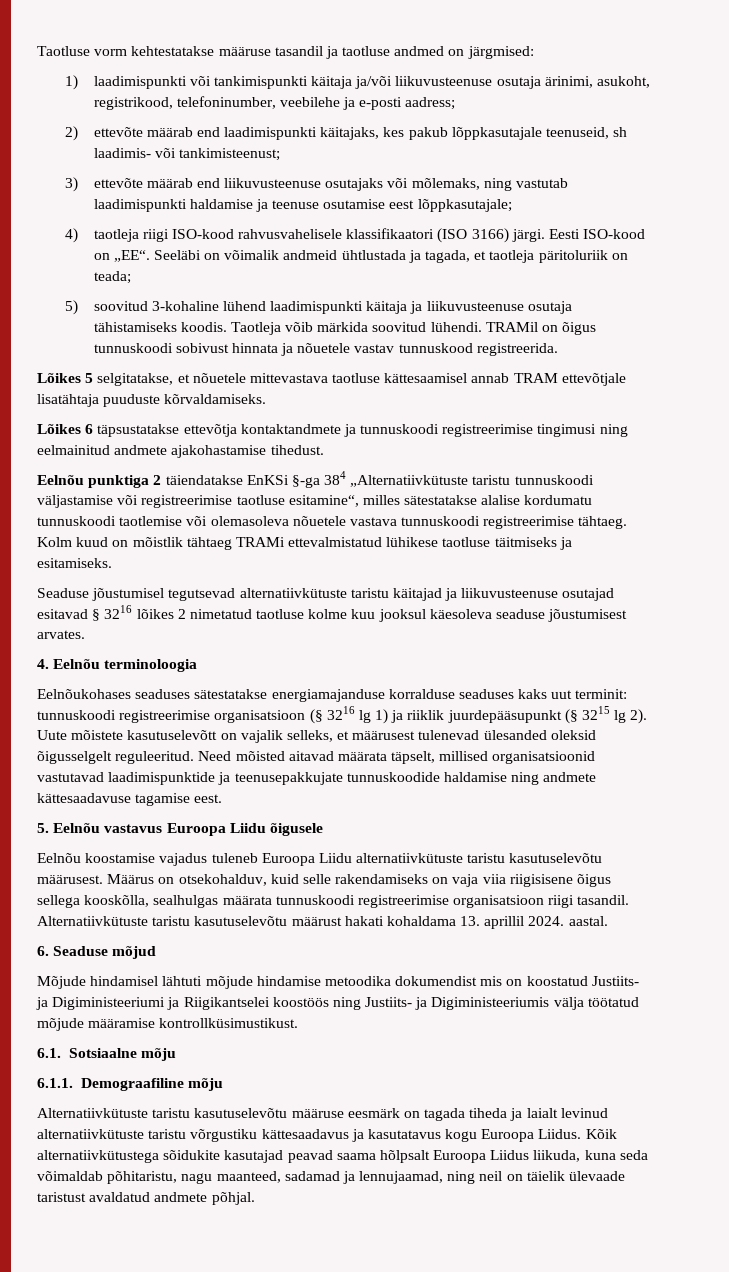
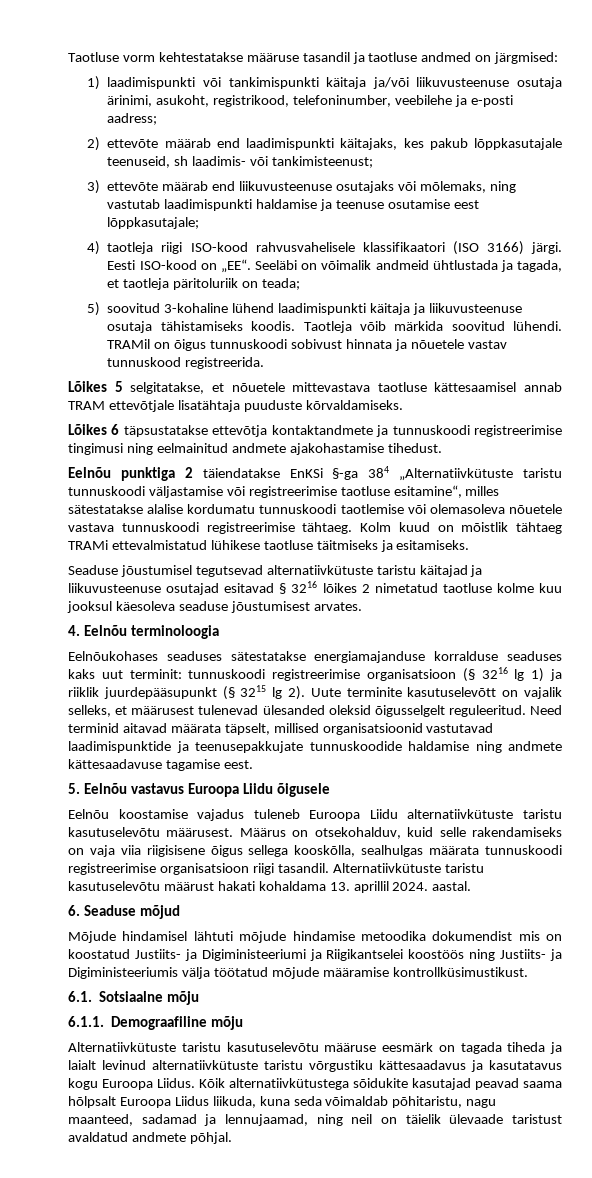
- Uute mõistete kasutuselevõtt on vajalik selleks, et määrusest tulenevad ülesanded oleksid õigusselgelt reguleeritud.
+ Uute terminite kasutuselevõtt on vajalik selleks, et määrusest tulenevad ülesanded oleksid õigusselgelt reguleeritud.
- Need mõisted aitavad määrata täpselt, millised organisatsioonid vastutavad laadimispunktide ja teenusepakkujate tunnuskoodide haldamise ning andmete kättesaadavuse tagamise eest.
+ Need terminid aitavad määrata täpselt, millised organisatsioonid vastutavad laadimispunktide ja teenusepakkujate tunnuskoodide haldamise ning andmete kättesaadavuse tagamise eest.

